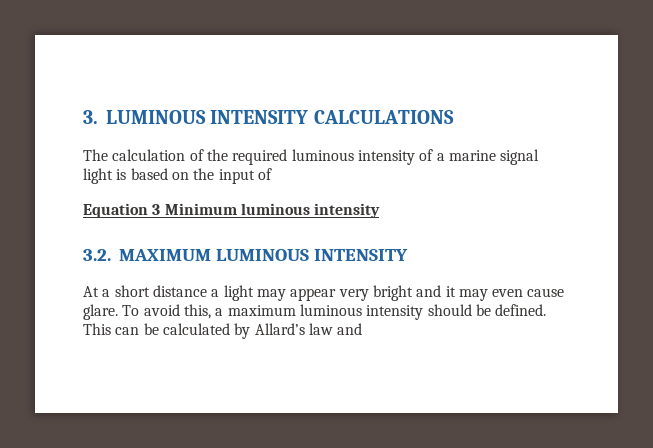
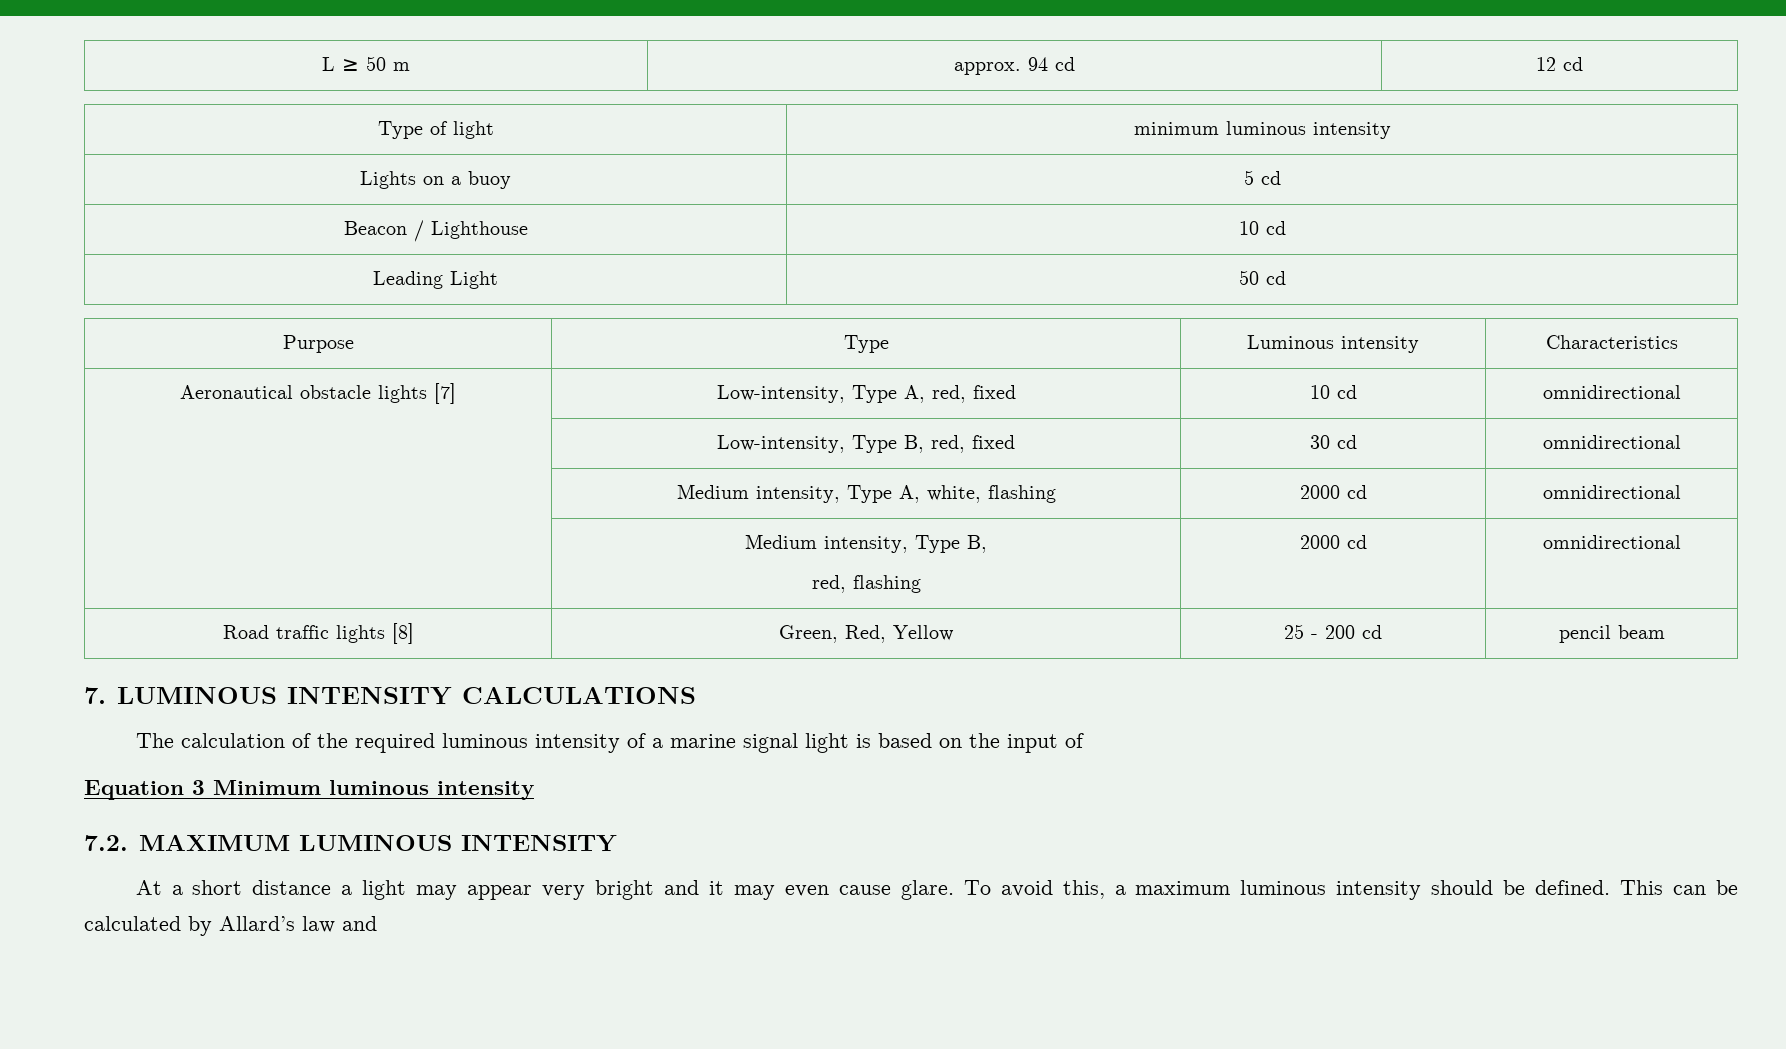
- 3. LUMINOUS INTENSITY CALCULATIONS
+ L ≥ 50 m | approx. 94 cd | 12 cd
+ Type of light | minimum luminous intensity
+ Lights on a buoy | 5 cd
+ Beacon / Lighthouse | 10 cd
+ Leading Light | 50 cd
+ Purpose | Type | Luminous intensity | Characteristics
+ Aeronautical obstacle lights [7] | Low-intensity, Type A, red, fixed | 10 cd | omnidirectional
+ | Low-intensity, Type B, red, fixed | 30 cd | omnidirectional
+ | Medium intensity, Type A, white, flashing | 2000 cd | omnidirectional
+ | Medium intensity, Type B,
+ red, flashing | 2000 cd | omnidirectional
+ Road traffic lights [8] | Green, Red, Yellow | 25 - 200 cd | pencil beam
+ 7. LUMINOUS INTENSITY CALCULATIONS
- 3.2. MAXIMUM LUMINOUS INTENSITY
+ 7.2. MAXIMUM LUMINOUS INTENSITY

